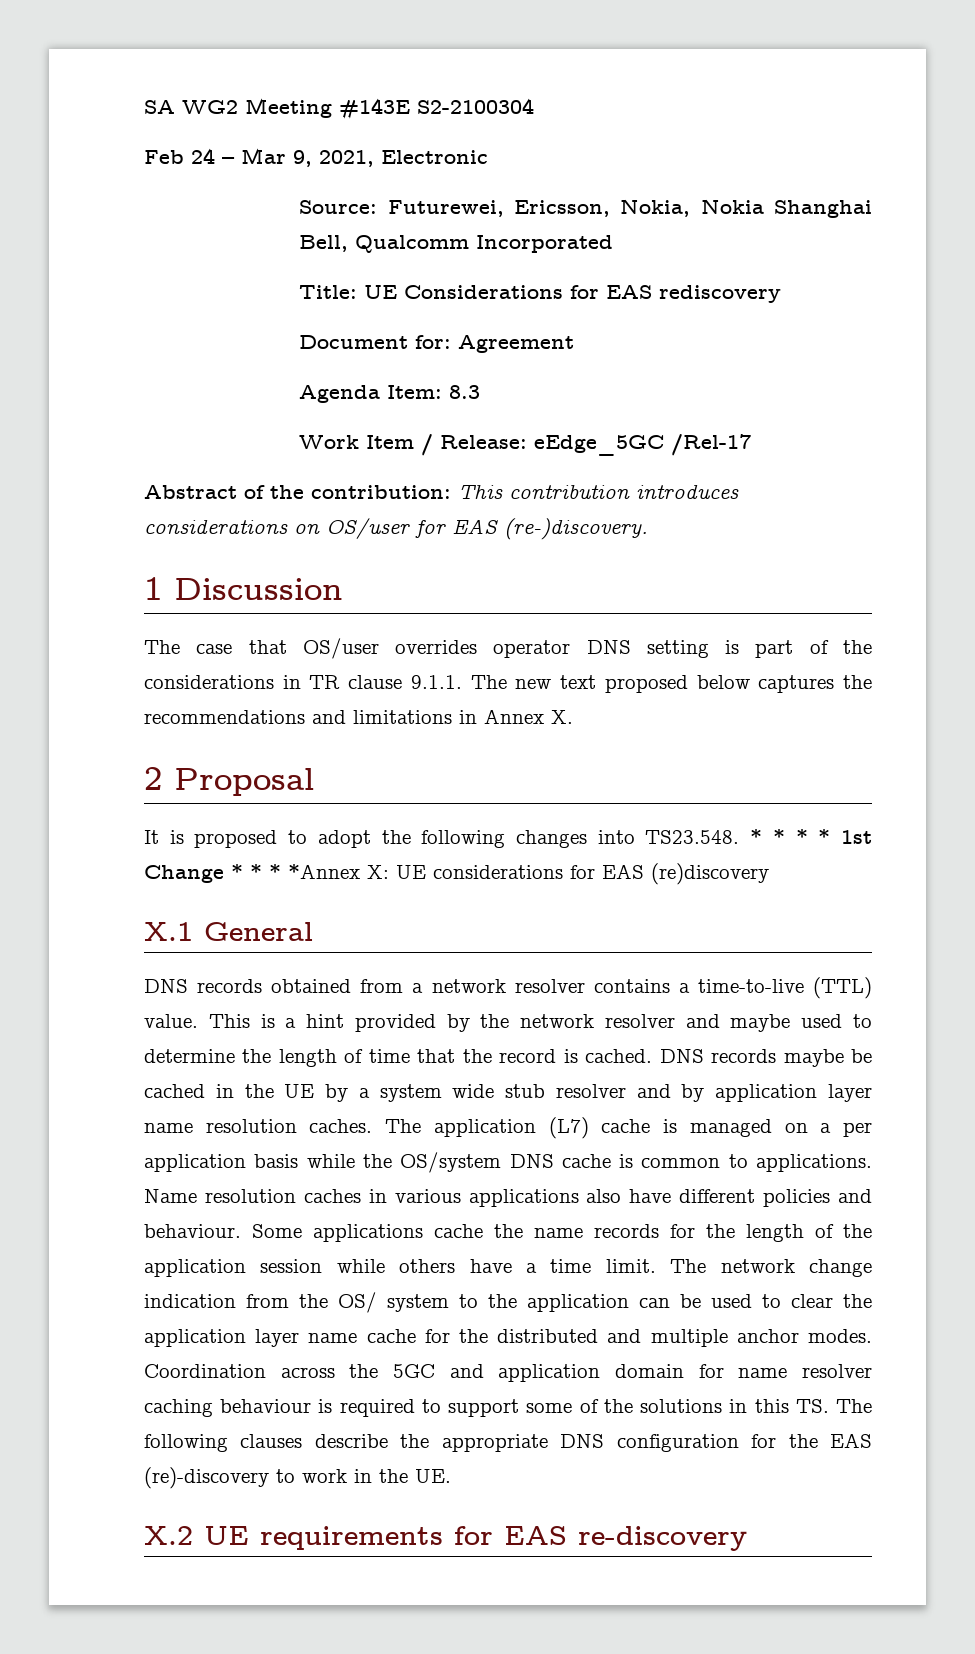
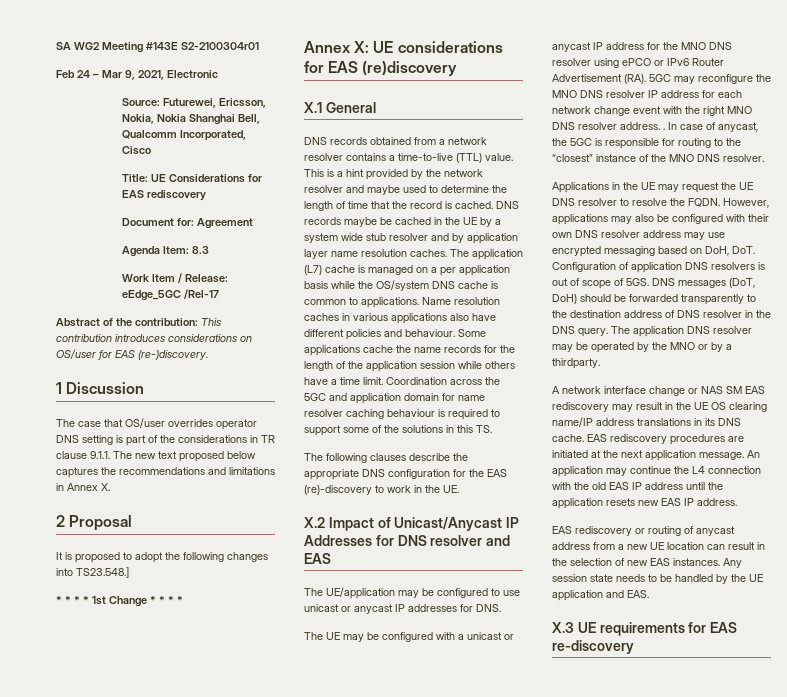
- SA WG2 Meeting #143E S2-2100304
+ SA WG2 Meeting #143E S2-2100304r01
- Source: Futurewei, Ericsson, Nokia, Nokia Shanghai Bell, Qualcomm Incorporated
+ Source: Futurewei, Ericsson, Nokia, Nokia Shanghai Bell, Qualcomm Incorporated, Cisco
- It is proposed to adopt the following changes into TS23.548. * * * * 1st Change * * * *Annex X: UE considerations for EAS (re)discovery
+ It is proposed to adopt the following changes into TS23.548.]
+ * * * * 1st Change * * * *
+ Annex X: UE considerations for EAS (re)discovery
- The network change indication from the OS/ system to the application can be used to clear the application layer name cache for the distributed and multiple anchor modes.
- Coordination across the 5GC and application domain for name resolver caching behaviour is required to support some of the solutions in this TS. The following clauses describe the appropriate DNS configuration for the EAS (re)-discovery to work in the UE.
+ Coordination across the 5GC and application domain for name resolver caching behaviour is required to support some of the solutions in this TS.
+ The following clauses describe the appropriate DNS configuration for the EAS (re)-discovery to work in the UE.
- X.2 UE requirements for EAS re-discovery
+ X.2 Impact of Unicast/Anycast IP Addresses for DNS resolver and EAS
+ The UE/application may be configured to use unicast or anycast IP addresses for DNS.
+ The UE may be configured with a unicast or anycast IP address for the MNO DNS resolver using ePCO or IPv6 Router Advertisement (RA). 5GC may reconfigure the MNO DNS resolver IP address for each network change event with the right MNO DNS resolver address. . In case of anycast, the 5GC is responsible for routing to the “closest” instance of the MNO DNS resolver.
+ Applications in the UE may request the UE DNS resolver to resolve the FQDN. However, applications may also be configured with their own DNS resolver address may use encrypted messaging based on DoH, DoT. Configuration of application DNS resolvers is out of scope of 5GS. DNS messages (DoT, DoH) should be forwarded transparently to the destination address of DNS resolver in the DNS query. The application DNS resolver may be operated by the MNO or by a thirdparty.
+ A network interface change or NAS SM EAS rediscovery may result in the UE OS clearing name/IP address translations in its DNS cache. EAS rediscovery procedures are initiated at the next application message. An application may continue the L4 connection with the old EAS IP address until the application resets new EAS IP address.
+ EAS rediscovery or routing of anycast address from a new UE location can result in the selection of new EAS instances. Any session state needs to be handled by the UE application and EAS.
+ X.3 UE requirements for EAS re-discovery

